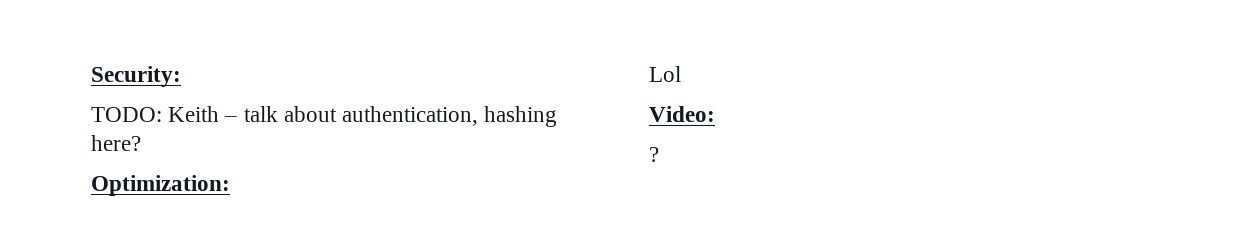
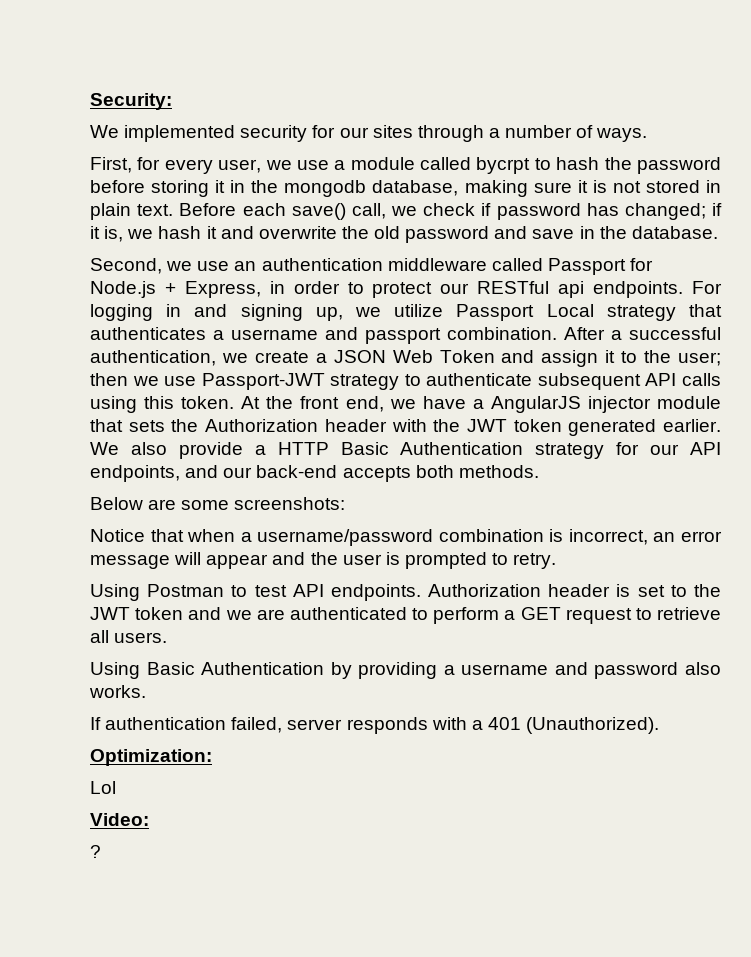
- TODO: Keith – talk about authentication, hashing here?
+ We implemented security for our sites through a number of ways.
+ First, for every user, we use a module called bycrpt to hash the password before storing it in the mongodb database, making sure it is not stored in plain text. Before each save() call, we check if password has changed; if it is, we hash it and overwrite the old password and save in the database.
+ Second, we use an authentication middleware called Passport for Node.js + Express, in order to protect our RESTful api endpoints. For logging in and signing up, we utilize Passport Local strategy that authenticates a username and passport combination. After a successful authentication, we create a JSON Web Token and assign it to the user; then we use Passport-JWT strategy to authenticate subsequent API calls using this token. At the front end, we have a AngularJS injector module that sets the Authorization header with the JWT token generated earlier. We also provide a HTTP Basic Authentication strategy for our API endpoints, and our back-end accepts both methods.
+ Below are some screenshots:
+ Notice that when a username/password combination is incorrect, an error message will appear and the user is prompted to retry.
+ Using Postman to test API endpoints. Authorization header is set to the JWT token and we are authenticated to perform a GET request to retrieve all users.
+ Using Basic Authentication by providing a username and password also works.
+ If authentication failed, server responds with a 401 (Unauthorized).

